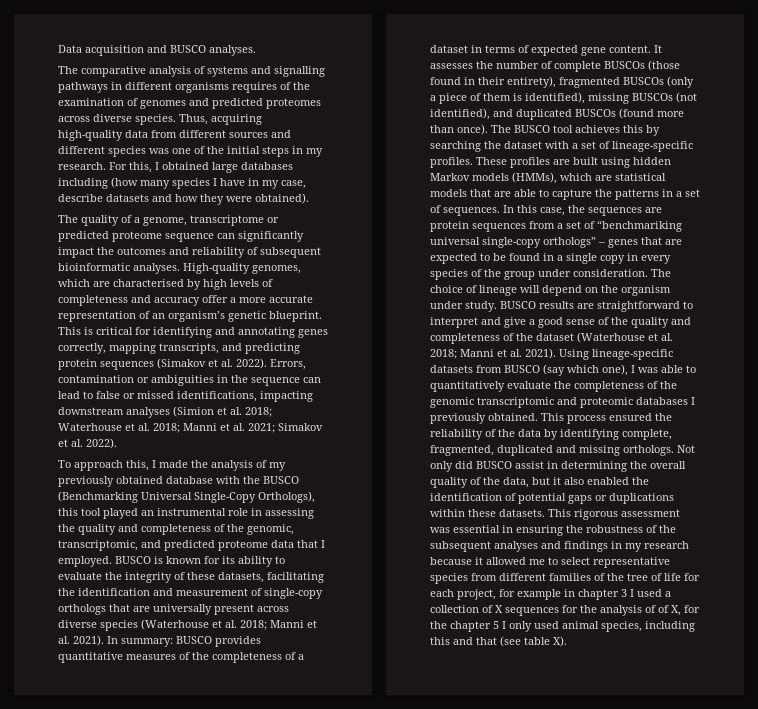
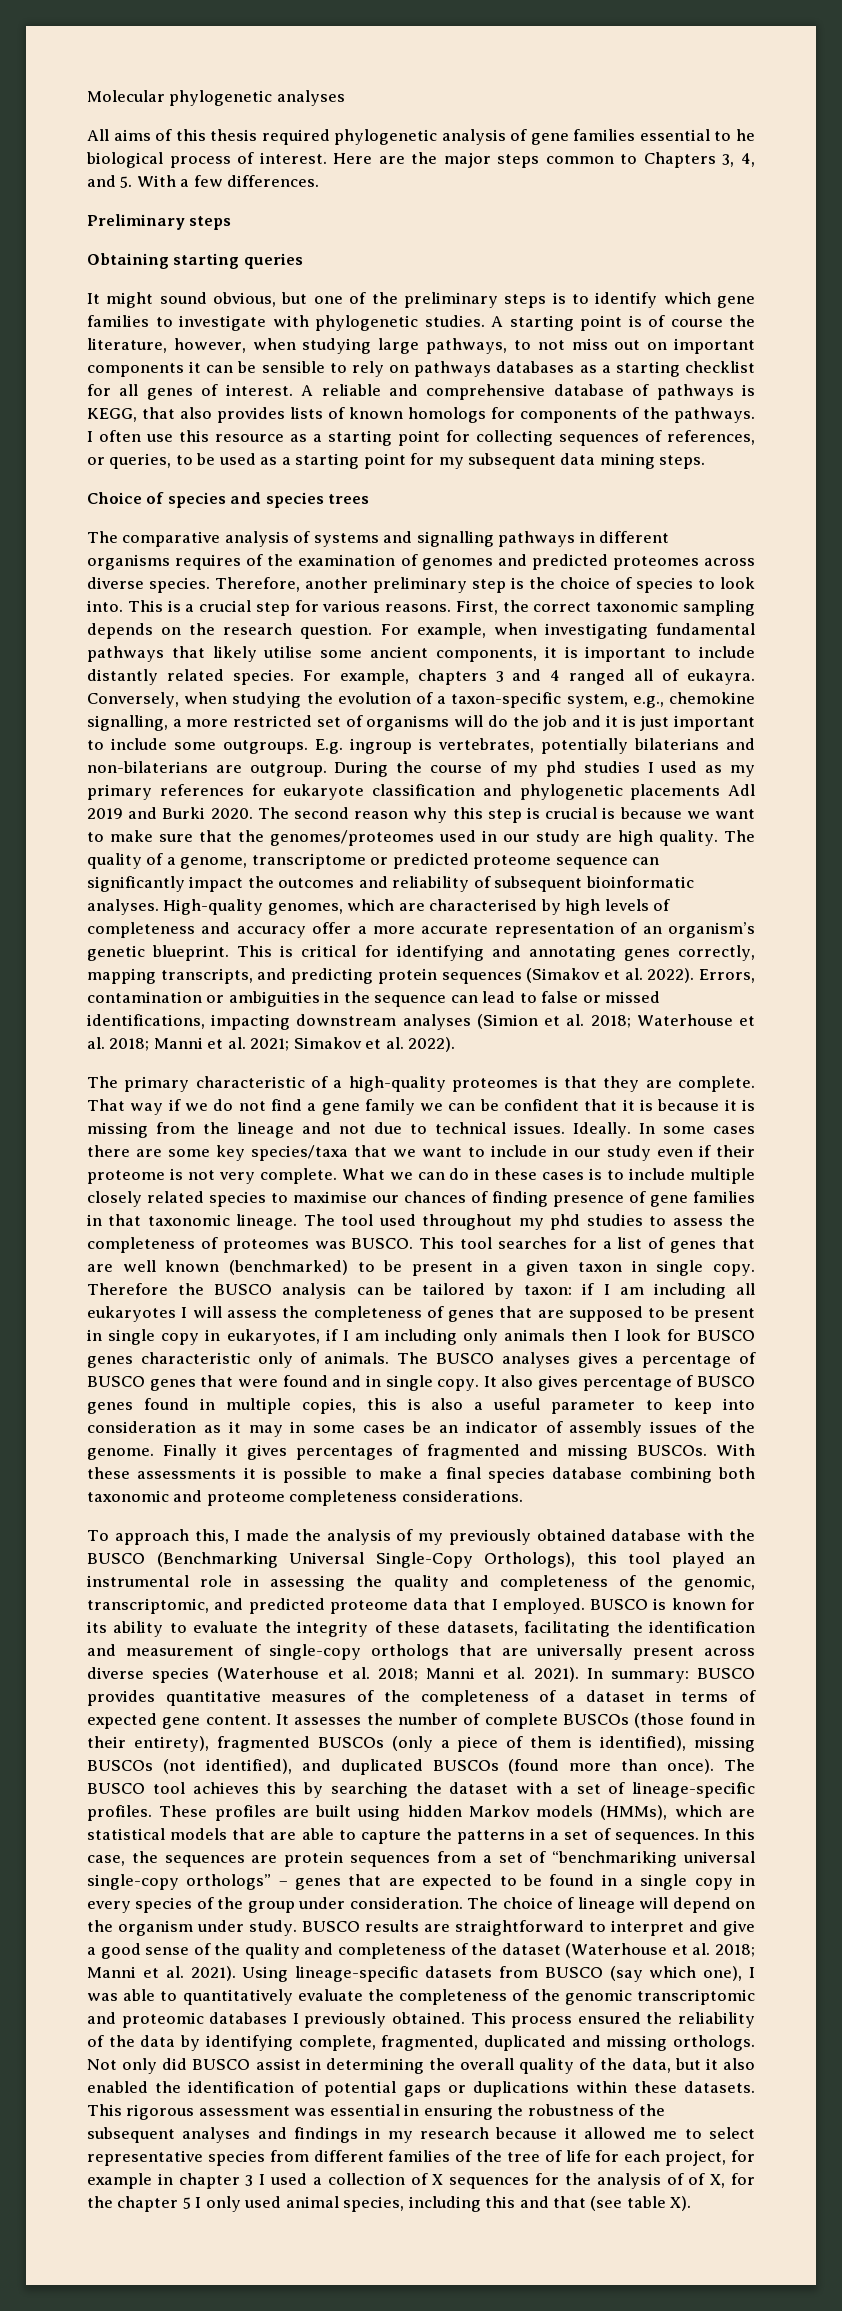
- Data acquisition and BUSCO analyses.
+ Molecular phylogenetic analyses
+ All aims of this thesis required phylogenetic analysis of gene families essential to he biological process of interest. Here are the major steps common to Chapters 3, 4, and 5. With a few differences.
+ Preliminary steps
+ Obtaining starting queries
+ It might sound obvious, but one of the preliminary steps is to identify which gene families to investigate with phylogenetic studies. A starting point is of course the literature, however, when studying large pathways, to not miss out on important components it can be sensible to rely on pathways databases as a starting checklist for all genes of interest. A reliable and comprehensive database of pathways is KEGG, that also provides lists of known homologs for components of the pathways. I often use this resource as a starting point for collecting sequences of references, or queries, to be used as a starting point for my subsequent data mining steps.
+ Choice of species and species trees
- Thus, acquiring high-quality data from different sources and different species was one of the initial steps in my research. For this, I obtained large databases including (how many species I have in my case, describe datasets and how they were obtained).
- The quality of a genome, transcriptome or predicted proteome sequence can significantly impact the outcomes and reliability of subsequent bioinformatic analyses.
+ Therefore, another preliminary step is the choice of species to look into. This is a crucial step for various reasons. First, the correct taxonomic sampling depends on the research question. For example, when investigating fundamental pathways that likely utilise some ancient components, it is important to include distantly related species. For example, chapters 3 and 4 ranged all of eukayra. Conversely, when studying the evolution of a taxon-specific system, e.g., chemokine signalling, a more restricted set of organisms will do the job and it is just important to include some outgroups. E.g. ingroup is vertebrates, potentially bilaterians and non-bilaterians are outgroup. During the course of my phd studies I used as my primary references for eukaryote classification and phylogenetic placements Adl 2019 and Burki 2020. The second reason why this step is crucial is because we want to make sure that the genomes/proteomes used in our study are high quality. The quality of a genome, transcriptome or predicted proteome sequence can significantly impact the outcomes and reliability of subsequent bioinformatic analyses.
+ The primary characteristic of a high-quality proteomes is that they are complete. That way if we do not find a gene family we can be confident that it is because it is missing from the lineage and not due to technical issues. Ideally. In some cases there are some key species/taxa that we want to include in our study even if their proteome is not very complete. What we can do in these cases is to include multiple closely related species to maximise our chances of finding presence of gene families in that taxonomic lineage. The tool used throughout my phd studies to assess the completeness of proteomes was BUSCO. This tool searches for a list of genes that are well known (benchmarked) to be present in a given taxon in single copy. Therefore the BUSCO analysis can be tailored by taxon: if I am including all eukaryotes I will assess the completeness of genes that are supposed to be present in single copy in eukaryotes, if I am including only animals then I look for BUSCO genes characteristic only of animals. The BUSCO analyses gives a percentage of BUSCO genes that were found and in single copy. It also gives percentage of BUSCO genes found in multiple copies, this is also a useful parameter to keep into consideration as it may in some cases be an indicator of assembly issues of the genome. Finally it gives percentages of fragmented and missing BUSCOs. With these assessments it is possible to make a final species database combining both taxonomic and proteome completeness considerations.

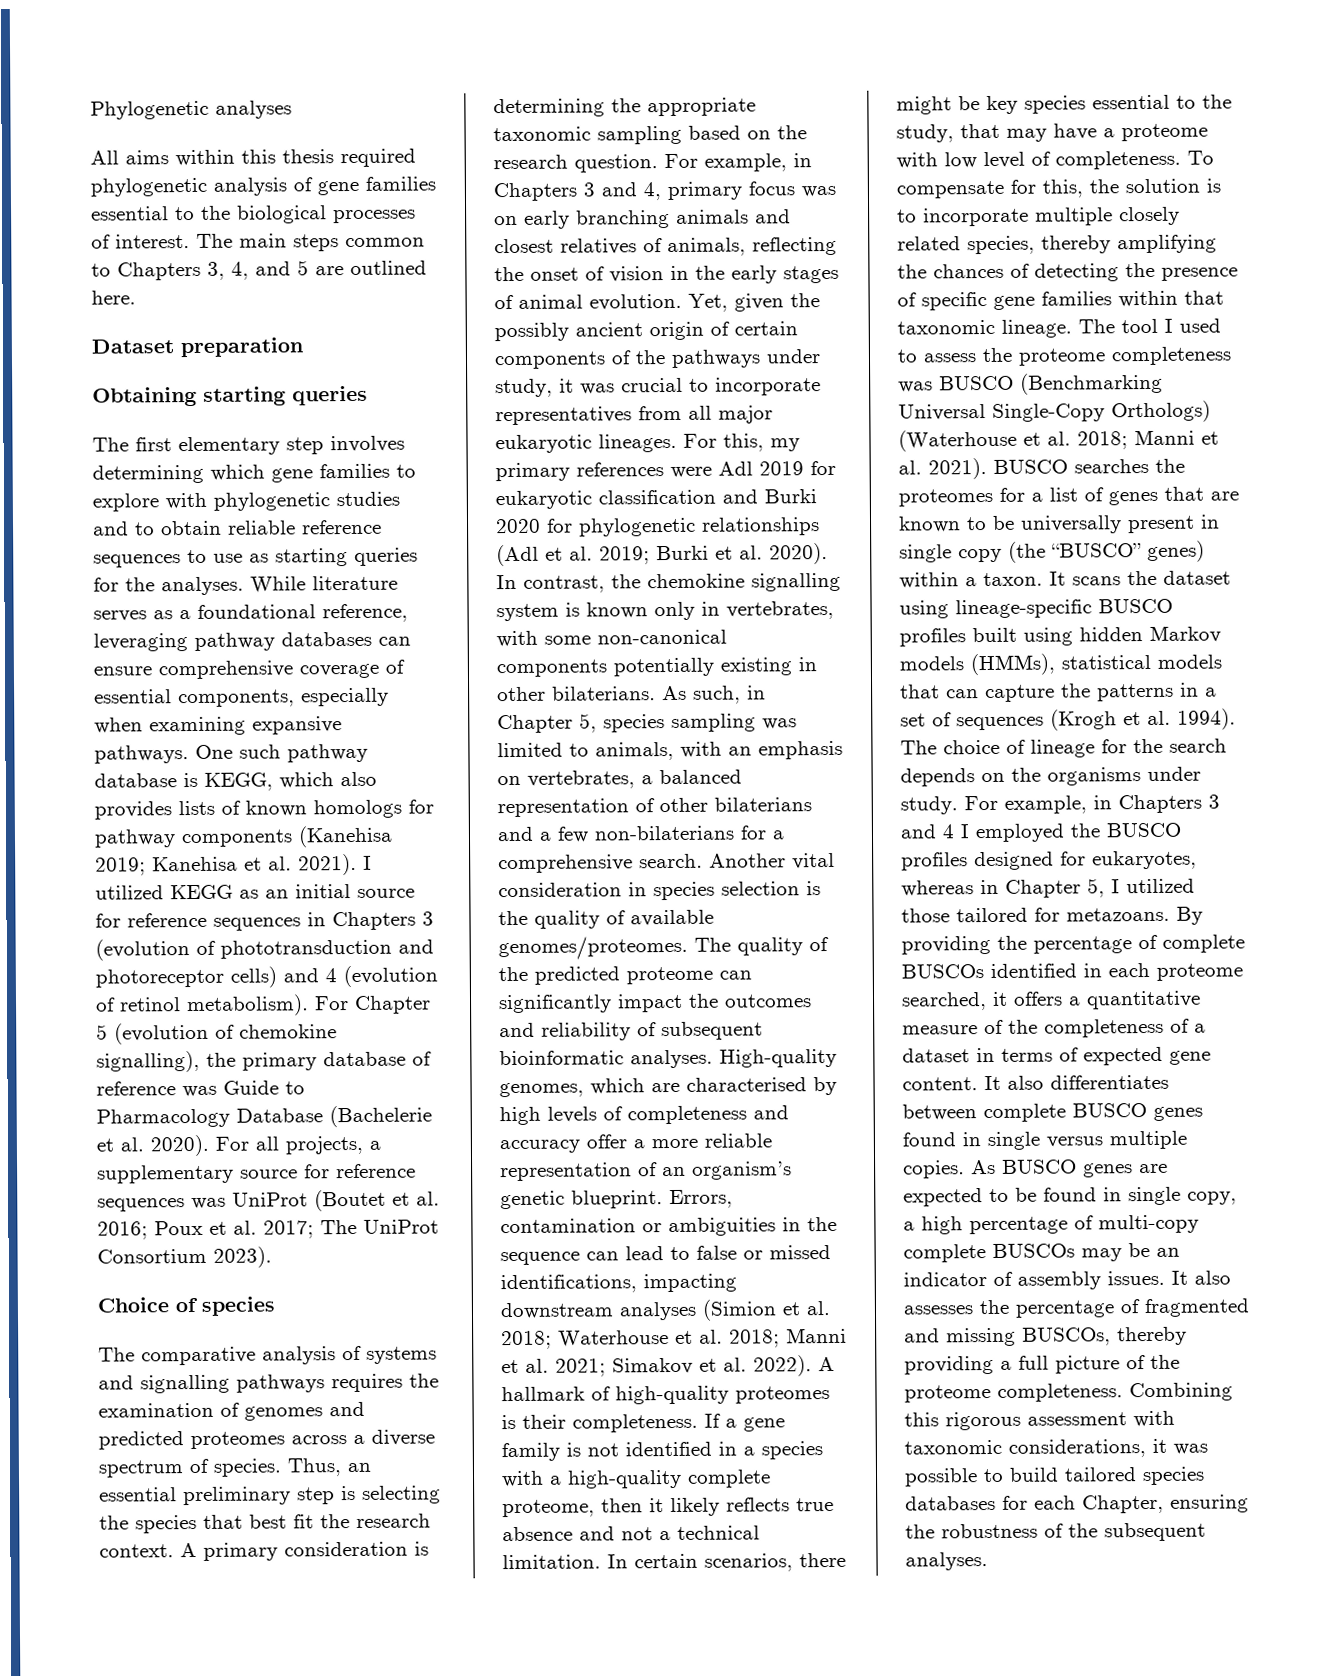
- Molecular phylogenetic analyses
+ Phylogenetic analyses
- All aims of this thesis required phylogenetic analysis of gene families essential to he biological process of interest. Here are the major steps common to Chapters 3, 4, and 5. With a few differences.
- Preliminary steps
+ All aims within this thesis required phylogenetic analysis of gene families essential to the biological processes of interest. The main steps common to Chapters 3, 4, and 5 are outlined here.
+ Dataset preparation
  Obtaining starting queries
- It might sound obvious, but one of the preliminary steps is to identify which gene families to investigate with phylogenetic studies. A starting point is of course the literature, however, when studying large pathways, to not miss out on important components it can be sensible to rely on pathways databases as a starting checklist for all genes of interest. A reliable and comprehensive database of pathways is KEGG, that also provides lists of known homologs for components of the pathways. I often use this resource as a starting point for collecting sequences of references, or queries, to be used as a starting point for my subsequent data mining steps.
+ The first elementary step involves determining which gene families to explore with phylogenetic studies and to obtain reliable reference sequences to use as starting queries for the analyses. While literature serves as a foundational reference, leveraging pathway databases can ensure comprehensive coverage of essential components, especially when examining expansive pathways. One such pathway database is KEGG, which also provides lists of known homologs for pathway components (Kanehisa 2019; Kanehisa et al. 2021). I utilized KEGG as an initial source for reference sequences in Chapters 3 (evolution of phototransduction and photoreceptor cells) and 4 (evolution of retinol metabolism). For Chapter 5 (evolution of chemokine signalling), the primary database of reference was Guide to Pharmacology Database (Bachelerie et al. 2020). For all projects, a supplementary source for reference sequences was UniProt (Boutet et al. 2016; Poux et al. 2017; The UniProt Consortium 2023).
- Choice of species and species trees
+ Choice of species
- The comparative analysis of systems and signalling pathways in different organisms requires of the examination of genomes and predicted proteomes across diverse species. Therefore, another preliminary step is the choice of species to look into. This is a crucial step for various reasons. First, the correct taxonomic sampling depends on the research question.
+ The comparative analysis of systems and signalling pathways requires the examination of genomes and predicted proteomes across a diverse spectrum of species. Thus, an essential preliminary step is selecting the species that best fit the research context. A primary consideration is determining the appropriate taxonomic sampling based on the research question.
- For example, when investigating fundamental pathways that likely utilise some ancient components, it is important to include distantly related species. For example, chapters 3 and 4 ranged all of eukayra. Conversely, when studying the evolution of a taxon-specific system, e.g., chemokine signalling, a more restricted set of organisms will do the job and it is just important to include some outgroups. E.g. ingroup is vertebrates, potentially bilaterians and non-bilaterians are outgroup. During the course of my phd studies I used as my primary references for eukaryote classification and phylogenetic placements Adl 2019 and Burki 2020. The second reason why this step is crucial is because we want to make sure that the genomes/proteomes used in our study are high quality. The quality of a genome, transcriptome or predicted proteome sequence can significantly impact the outcomes and reliability of subsequent bioinformatic analyses.
+ For example, in Chapters 3 and 4, primary focus was on early branching animals and closest relatives of animals, reflecting the onset of vision in the early stages of animal evolution. Yet, given the possibly ancient origin of certain components of the pathways under study, it was crucial to incorporate representatives from all major eukaryotic lineages. For this, my primary references were Adl 2019 for eukaryotic classification and Burki 2020 for phylogenetic relationships (Adl et al. 2019; Burki et al. 2020). In contrast, the chemokine signalling system is known only in vertebrates, with some non-canonical components potentially existing in other bilaterians. As such, in Chapter 5, species sampling was limited to animals, with an emphasis on vertebrates, a balanced representation of other bilaterians and a few non-bilaterians for a comprehensive search. Another vital consideration in species selection is the quality of available genomes/proteomes. The quality of the predicted proteome can significantly impact the outcomes and reliability of subsequent bioinformatic analyses.
- High-quality genomes, which are characterised by high levels of completeness and accuracy offer a more accurate representation of an organism’s genetic blueprint.
+ High-quality genomes, which are characterised by high levels of completeness and accuracy offer a more reliable representation of an organism’s genetic blueprint.
- This is critical for identifying and annotating genes correctly, mapping transcripts, and predicting protein sequences (Simakov et al. 2022).
- Errors, contamination or ambiguities in the sequence can lead to false or missed identifications, impacting downstream analyses (Simion et al. 2018; Waterhouse et al. 2018; Manni et al. 2021; Simakov et al. 2022).
- The primary characteristic of a high-quality proteomes is that they are complete. That way if we do not find a gene family we can be confident that it is because it is missing from the lineage and not due to technical issues. Ideally. In some cases there are some key species/taxa that we want to include in our study even if their proteome is not very complete. What we can do in these cases is to include multiple closely related species to maximise our chances of finding presence of gene families in that taxonomic lineage.
+ Errors, contamination or ambiguities in the sequence can lead to false or missed identifications, impacting downstream analyses (Simion et al. 2018; Waterhouse et al. 2018; Manni et al. 2021; Simakov et al. 2022). A hallmark of high-quality proteomes is their completeness. If a gene family is not identified in a species with a high-quality complete proteome, then it likely reflects true absence and not a technical limitation. In certain scenarios, there might be key species essential to the study, that may have a proteome with low level of completeness. To compensate for this, the solution is to incorporate multiple closely related species, thereby amplifying the chances of detecting the presence of specific gene families within that taxonomic lineage.
- The tool used throughout my phd studies to assess the completeness of proteomes was BUSCO. This tool searches for a list of genes that are well known (benchmarked) to be present in a given taxon in single copy. Therefore the BUSCO analysis can be tailored by taxon: if I am including all eukaryotes I will assess the completeness of genes that are supposed to be present in single copy in eukaryotes, if I am including only animals then I look for BUSCO genes characteristic only of animals. The BUSCO analyses gives a percentage of BUSCO genes that were found and in single copy. It also gives percentage of BUSCO genes found in multiple copies, this is also a useful parameter to keep into consideration as it may in some cases be an indicator of assembly issues of the genome. Finally it gives percentages of fragmented and missing BUSCOs. With these assessments it is possible to make a final species database combining both taxonomic and proteome completeness considerations.
- To approach this, I made the analysis of my previously obtained database with the BUSCO (Benchmarking Universal Single-Copy Orthologs), this tool played an instrumental role in assessing the quality and completeness of the genomic, transcriptomic, and predicted proteome data that I employed. BUSCO is known for its ability to evaluate the integrity of these datasets, facilitating the identification and measurement of single-copy orthologs that are universally present across diverse species (Waterhouse et al. 2018; Manni et al. 2021). In summary: BUSCO provides quantitative measures of the completeness of a dataset in terms of expected gene content.
+ The tool I used to assess the proteome completeness was BUSCO (Benchmarking Universal Single-Copy Orthologs) (Waterhouse et al. 2018; Manni et al. 2021). BUSCO searches the proteomes for a list of genes that are known to be universally present in single copy (the “BUSCO” genes) within a taxon. It scans the dataset using lineage-specific BUSCO profiles built using hidden Markov models (HMMs), statistical models that can capture the patterns in a set of sequences (Krogh et al. 1994). The choice of lineage for the search depends on the organisms under study. For example, in Chapters 3 and 4 I employed the BUSCO profiles designed for eukaryotes, whereas in Chapter 5, I utilized those tailored for metazoans. By providing the percentage of complete BUSCOs identified in each proteome searched, it offers a quantitative measure of the completeness of a dataset in terms of expected gene content.
- It assesses the number of complete BUSCOs (those found in their entirety), fragmented BUSCOs (only a piece of them is identified), missing BUSCOs (not identified), and duplicated BUSCOs (found more than once). The BUSCO tool achieves this by searching the dataset with a set of lineage-specific profiles. These profiles are built using hidden Markov models (HMMs), which are statistical models that are able to capture the patterns in a set of sequences. In this case, the sequences are protein sequences from a set of “benchmariking universal single-copy orthologs” – genes that are expected to be found in a single copy in every species of the group under consideration. The choice of lineage will depend on the organism under study. BUSCO results are straightforward to interpret and give a good sense of the quality and completeness of the dataset (Waterhouse et al. 2018; Manni et al. 2021). Using lineage-specific datasets from BUSCO (say which one), I was able to quantitatively evaluate the completeness of the genomic transcriptomic and proteomic databases I previously obtained. This process ensured the reliability of the data by identifying complete, fragmented, duplicated and missing orthologs. Not only did BUSCO assist in determining the overall quality of the data, but it also enabled the identification of potential gaps or duplications within these datasets. This rigorous assessment was essential in ensuring the robustness of the subsequent analyses and findings in my research because it allowed me to select representative species from different families of the tree of life for each project, for example in chapter 3 I used a collection of X sequences for the analysis of of X, for the chapter 5 I only used animal species, including this and that (see table X).
+ It also differentiates between complete BUSCO genes found in single versus multiple copies. As BUSCO genes are expected to be found in single copy, a high percentage of multi-copy complete BUSCOs may be an indicator of assembly issues. It also assesses the percentage of fragmented and missing BUSCOs, thereby providing a full picture of the proteome completeness. Combining this rigorous assessment with taxonomic considerations, it was possible to build tailored species databases for each Chapter, ensuring the robustness of the subsequent analyses.

